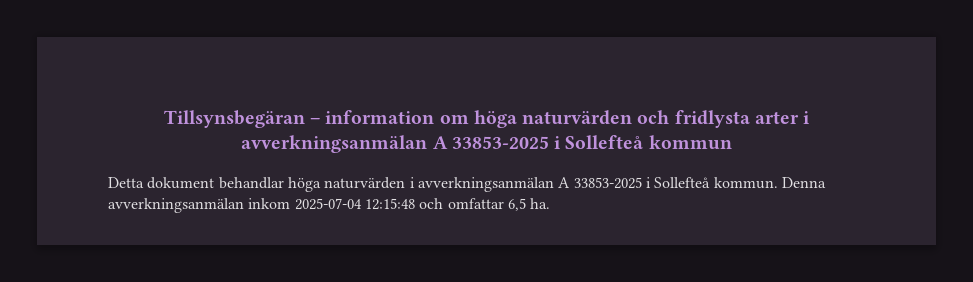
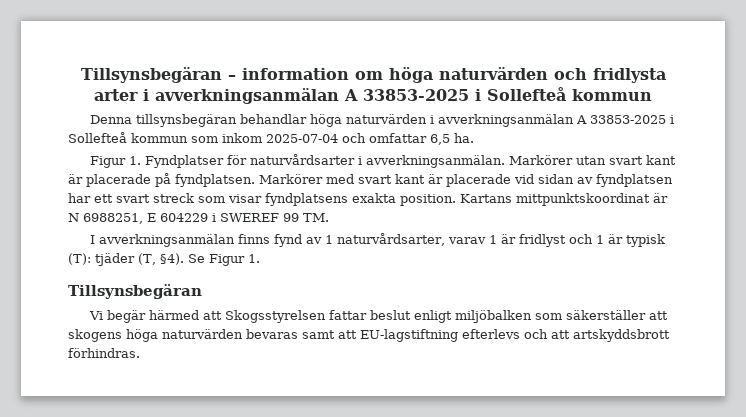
- Detta dokument behandlar höga naturvärden i avverkningsanmälan A 33853-2025 i Sollefteå kommun. Denna avverkningsanmälan inkom 2025-07-04 12:15:48 och omfattar 6,5 ha.
+ Denna tillsynsbegäran behandlar höga naturvärden i avverkningsanmälan A 33853-2025 i Sollefteå kommun som inkom 2025-07-04 och omfattar 6,5 ha.
+ Figur 1. Fyndplatser för naturvårdsarter i avverkningsanmälan. Markörer utan svart kant är placerade på fyndplatsen. Markörer med svart kant är placerade vid sidan av fyndplatsen har ett svart streck som visar fyndplatsens exakta position. Kartans mittpunktskoordinat är N 6988251, E 604229 i SWEREF 99 TM.
+ I avverkningsanmälan finns fynd av 1 naturvårdsarter, varav 1 är fridlyst och 1 är typisk (T): tjäder (T, §4). Se Figur 1.
+ Tillsynsbegäran
+ Vi begär härmed att Skogsstyrelsen fattar beslut enligt miljöbalken som säkerställer att skogens höga naturvärden bevaras samt att EU-lagstiftning efterlevs och att artskyddsbrott förhindras.

